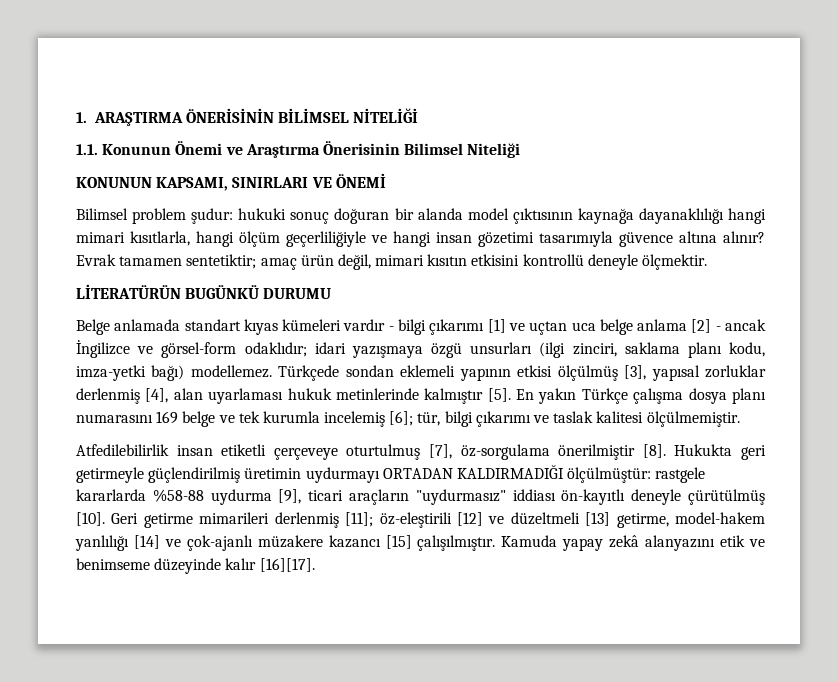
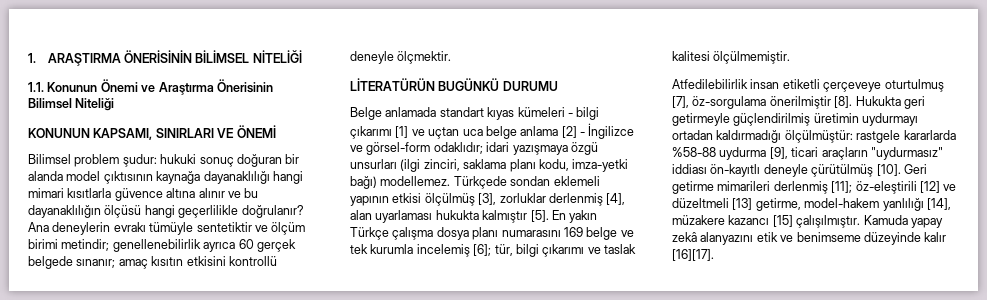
- Bilimsel problem şudur: hukuki sonuç doğuran bir alanda model çıktısının kaynağa dayanaklılığı hangi mimari kısıtlarla, hangi ölçüm geçerliliğiyle ve hangi insan gözetimi tasarımıyla güvence altına alınır? Evrak tamamen sentetiktir; amaç ürün değil, mimari kısıtın etkisini kontrollü deneyle ölçmektir.
+ Bilimsel problem şudur: hukuki sonuç doğuran bir alanda model çıktısının kaynağa dayanaklılığı hangi mimari kısıtlarla güvence altına alınır ve bu dayanaklılığın ölçüsü hangi geçerlilikle doğrulanır? Ana deneylerin evrakı tümüyle sentetiktir ve ölçüm birimi metindir; genellenebilirlik ayrıca 60 gerçek belgede sınanır; amaç kısıtın etkisini kontrollü deneyle ölçmektir.
- Belge anlamada standart kıyas kümeleri vardır - bilgi çıkarımı [1] ve uçtan uca belge anlama [2] - ancak İngilizce ve görsel-form odaklıdır; idari yazışmaya özgü unsurları (ilgi zinciri, saklama planı kodu, imza-yetki bağı) modellemez.
+ Belge anlamada standart kıyas kümeleri - bilgi çıkarımı [1] ve uçtan uca belge anlama [2] - İngilizce ve görsel-form odaklıdır; idari yazışmaya özgü unsurları (ilgi zinciri, saklama planı kodu, imza-yetki bağı) modellemez.
- Türkçede sondan eklemeli yapının etkisi ölçülmüş [3], yapısal zorluklar derlenmiş [4], alan uyarlaması hukuk metinlerinde kalmıştır [5].
+ Türkçede sondan eklemeli yapının etkisi ölçülmüş [3], zorluklar derlenmiş [4], alan uyarlaması hukukta kalmıştır [5].
- Hukukta geri getirmeyle güçlendirilmiş üretimin uydurmayı ORTADAN KALDIRMADIĞI ölçülmüştür: rastgele kararlarda %58-88 uydurma [9], ticari araçların "uydurmasız" iddiası ön-kayıtlı deneyle çürütülmüş [10].
+ Hukukta geri getirmeyle güçlendirilmiş üretimin uydurmayı ortadan kaldırmadığı ölçülmüştür: rastgele kararlarda %58-88 uydurma [9], ticari araçların "uydurmasız" iddiası ön-kayıtlı deneyle çürütülmüş [10].
- Geri getirme mimarileri derlenmiş [11]; öz-eleştirili [12] ve düzeltmeli [13] getirme, model-hakem yanlılığı [14] ve çok-ajanlı müzakere kazancı [15] çalışılmıştır.
+ Geri getirme mimarileri derlenmiş [11]; öz-eleştirili [12] ve düzeltmeli [13] getirme, model-hakem yanlılığı [14], müzakere kazancı [15] çalışılmıştır.

